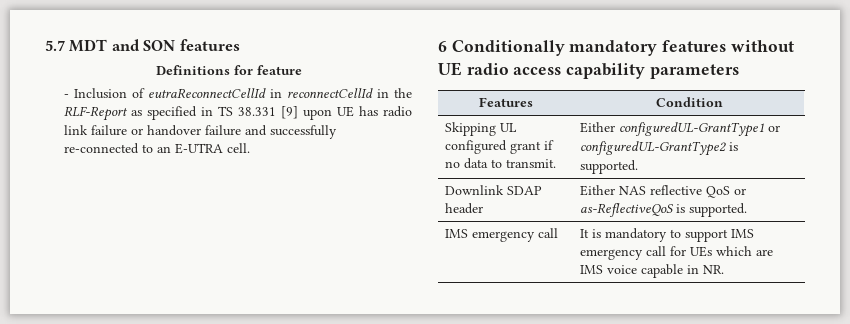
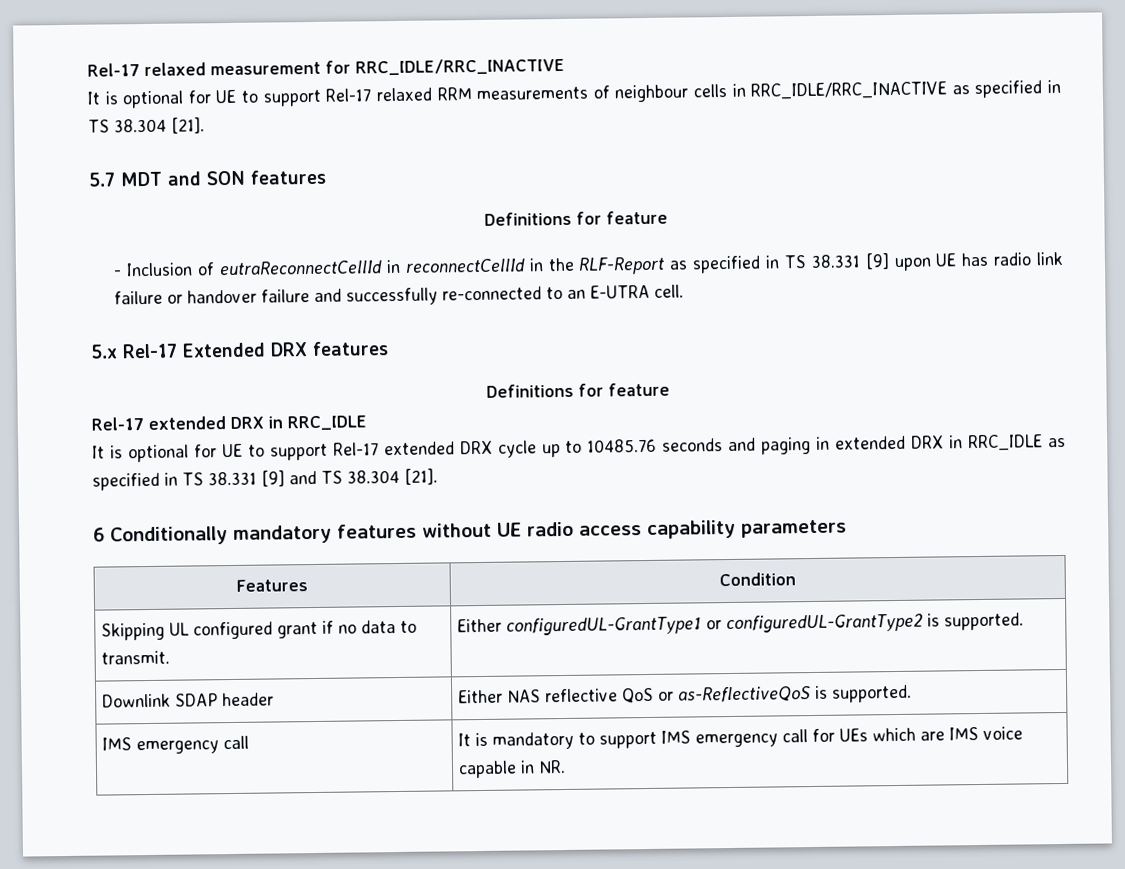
+ Rel-17 relaxed measurement for RRC_IDLE/RRC_INACTIVE
+ It is optional for UE to support Rel-17 relaxed RRM measurements of neighbour cells in RRC_IDLE/RRC_INACTIVE as specified in TS 38.304 [21].
+ 5.x Rel-17 Extended DRX features
+ Definitions for feature
+ Rel-17 extended DRX in RRC_IDLE
+ It is optional for UE to support Rel-17 extended DRX cycle up to 10485.76 seconds and paging in extended DRX in RRC_IDLE as specified in TS 38.331 [9] and TS 38.304 [21].

